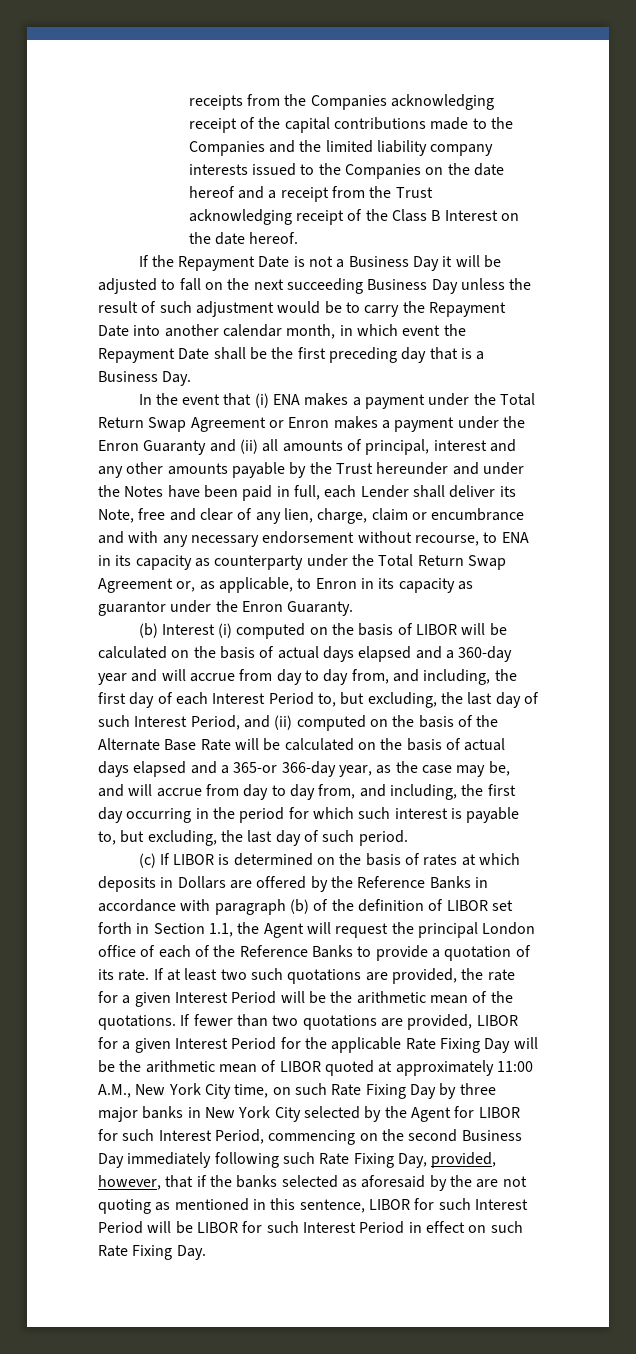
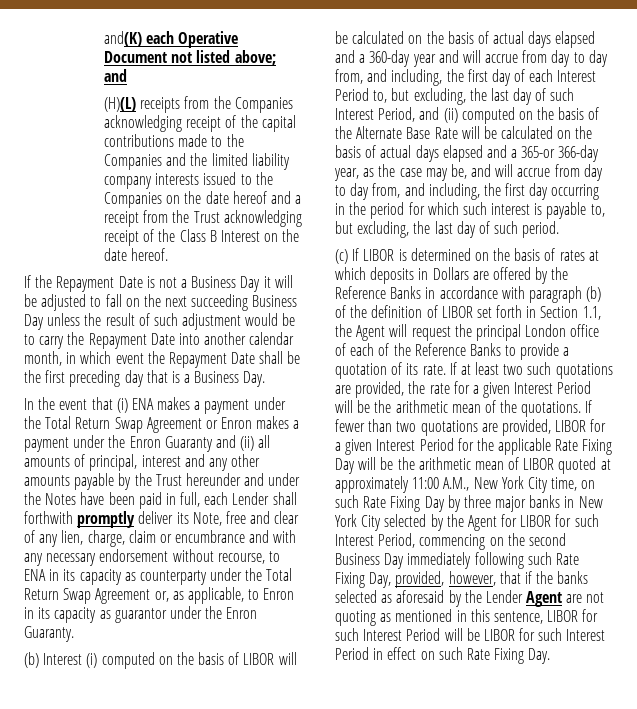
- receipts from the Companies acknowledging receipt of the capital contributions made to the Companies and the limited liability company interests issued to the Companies on the date hereof and a receipt from the Trust acknowledging receipt of the Class B Interest on the date hereof.
+ and(K) each Operative Document not listed above; and
+ (H)(L) receipts from the Companies acknowledging receipt of the capital contributions made to the Companies and the limited liability company interests issued to the Companies on the date hereof and a receipt from the Trust acknowledging receipt of the Class B Interest on the date hereof.
- In the event that (i) ENA makes a payment under the Total Return Swap Agreement or Enron makes a payment under the Enron Guaranty and (ii) all amounts of principal, interest and any other amounts payable by the Trust hereunder and under the Notes have been paid in full, each Lender shall deliver its Note, free and clear of any lien, charge, claim or encumbrance and with any necessary endorsement without recourse, to ENA in its capacity as counterparty under the Total Return Swap Agreement or, as applicable, to Enron in its capacity as guarantor under the Enron Guaranty.
+ In the event that (i) ENA makes a payment under the Total Return Swap Agreement or Enron makes a payment under the Enron Guaranty and (ii) all amounts of principal, interest and any other amounts payable by the Trust hereunder and under the Notes have been paid in full, each Lender shall forthwith promptly deliver its Note, free and clear of any lien, charge, claim or encumbrance and with any necessary endorsement without recourse, to ENA in its capacity as counterparty under the Total Return Swap Agreement or, as applicable, to Enron in its capacity as guarantor under the Enron Guaranty.
- If fewer than two quotations are provided, LIBOR for a given Interest Period for the applicable Rate Fixing Day will be the arithmetic mean of LIBOR quoted at approximately 11:00 A.M., New York City time, on such Rate Fixing Day by three major banks in New York City selected by the Agent for LIBOR for such Interest Period, commencing on the second Business Day immediately following such Rate Fixing Day, provided, however, that if the banks selected as aforesaid by the are not quoting as mentioned in this sentence, LIBOR for such Interest Period will be LIBOR for such Interest Period in effect on such Rate Fixing Day.
+ If fewer than two quotations are provided, LIBOR for a given Interest Period for the applicable Rate Fixing Day will be the arithmetic mean of LIBOR quoted at approximately 11:00 A.M., New York City time, on such Rate Fixing Day by three major banks in New York City selected by the Agent for LIBOR for such Interest Period, commencing on the second Business Day immediately following such Rate Fixing Day, provided, however, that if the banks selected as aforesaid by the Lender Agent are not quoting as mentioned in this sentence, LIBOR for such Interest Period will be LIBOR for such Interest Period in effect on such Rate Fixing Day.

